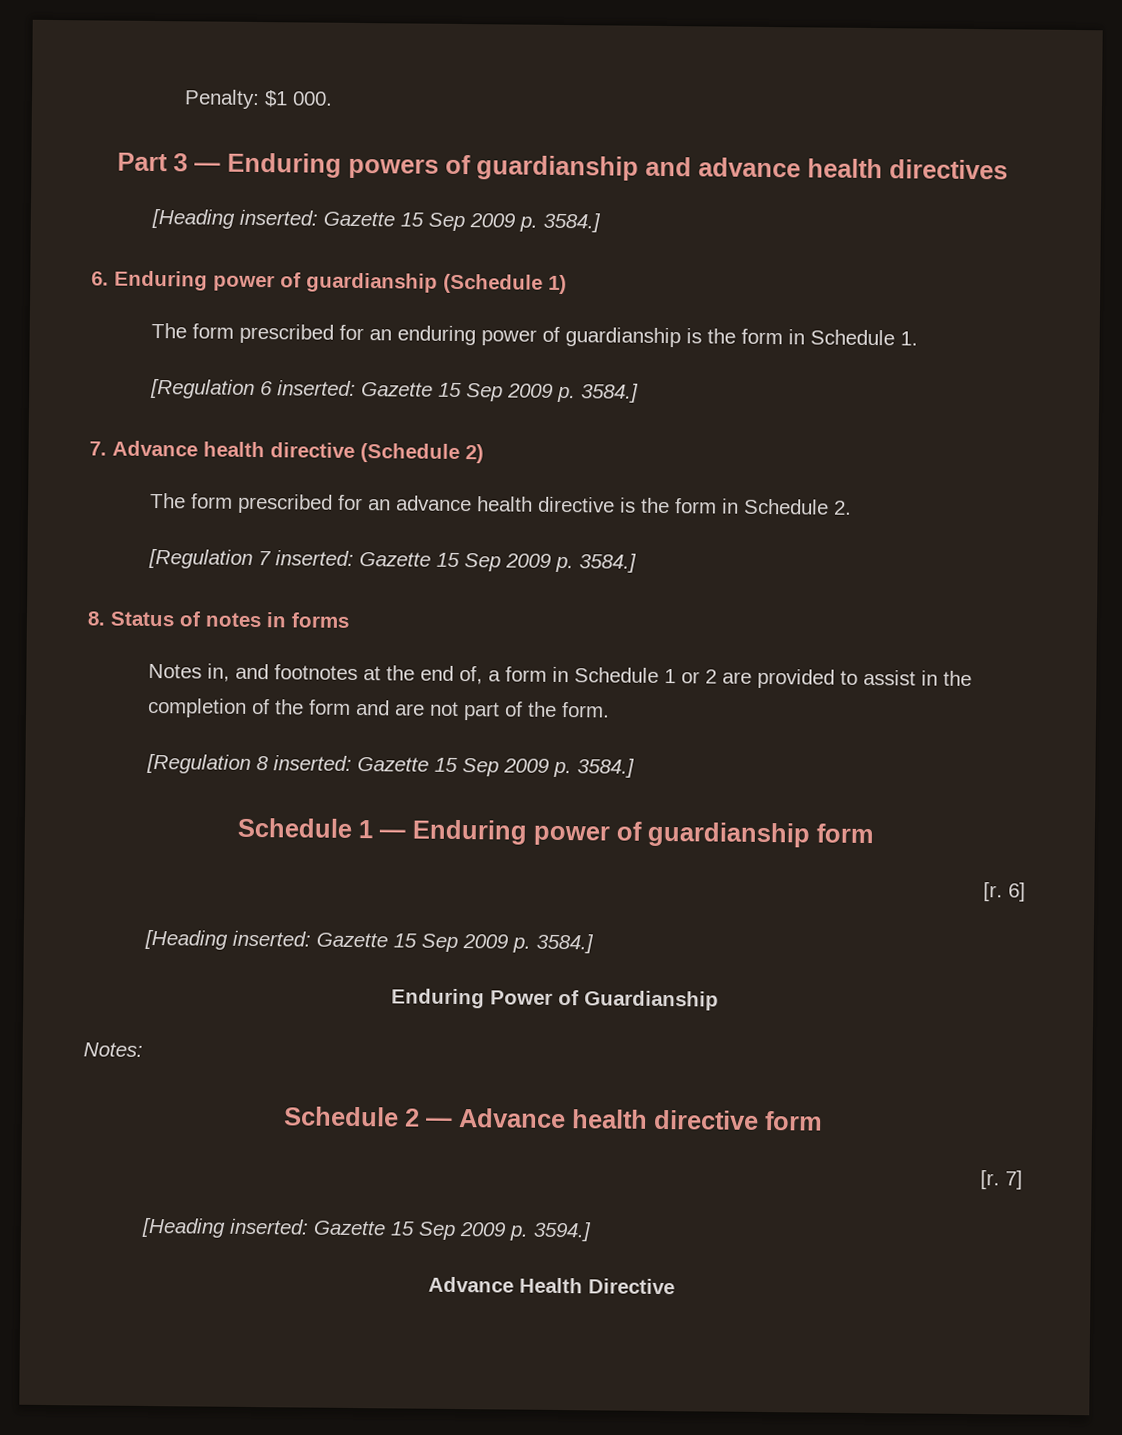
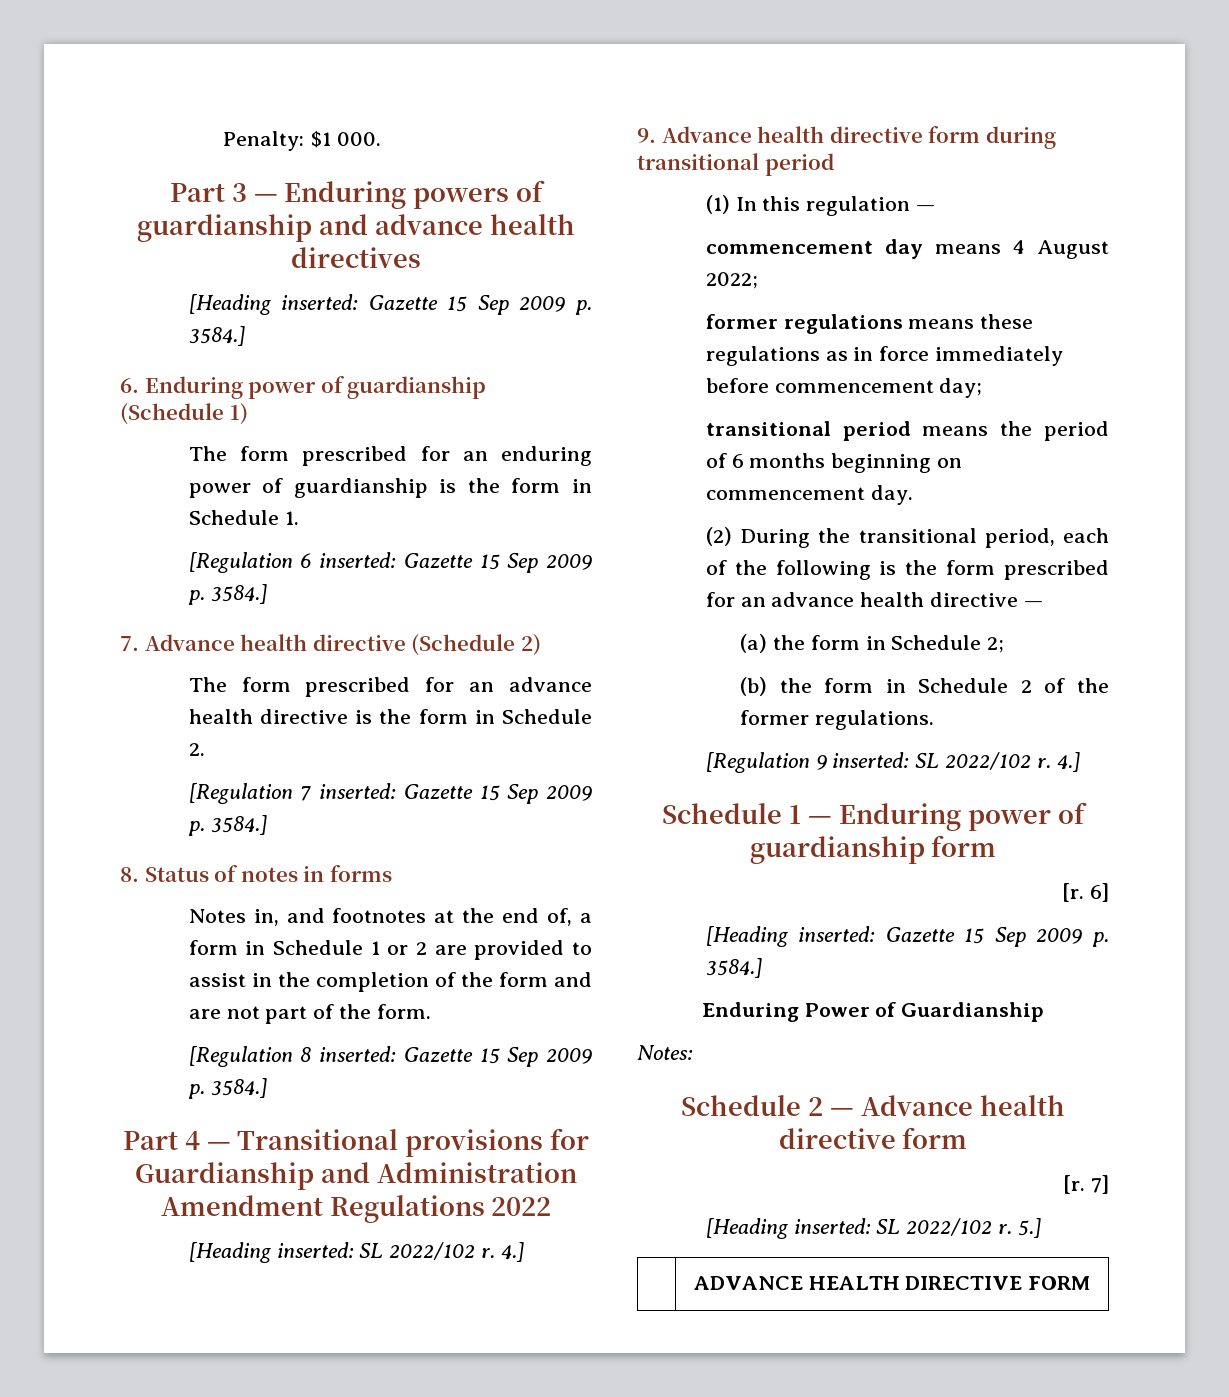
+ Part 4 — Transitional provisions for Guardianship and Administration Amendment Regulations 2022
+ [Heading inserted: SL 2022/102 r. 4.]
+ 9. Advance health directive form during transitional period
+ (1) In this regulation —
+ commencement day means 4 August 2022;
+ former regulations means these regulations as in force immediately before commencement day;
+ transitional period means the period of 6 months beginning on commencement day.
+ (2) During the transitional period, each of the following is the form prescribed for an advance health directive —
+ (a) the form in Schedule 2;
+ (b) the form in Schedule 2 of the former regulations.
+ [Regulation 9 inserted: SL 2022/102 r. 4.]
- [Heading inserted: Gazette 15 Sep 2009 p. 3594.]
- Advance Health Directive
+ [Heading inserted: SL 2022/102 r. 5.]
+ | ADVANCE HEALTH DIRECTIVE FORM

